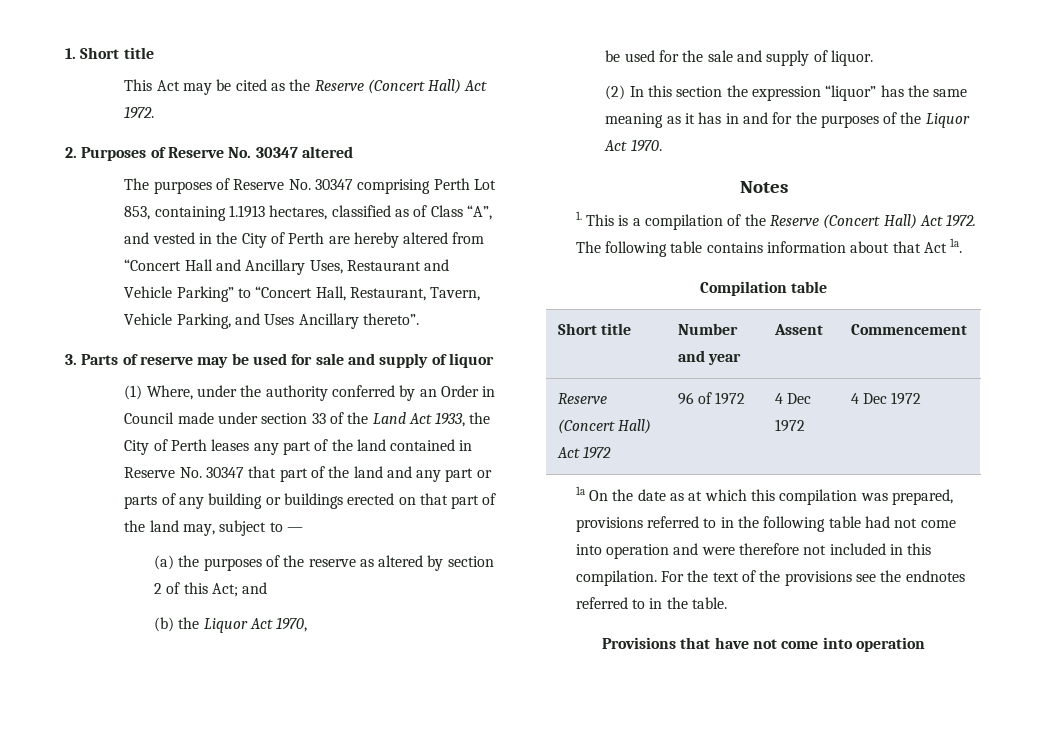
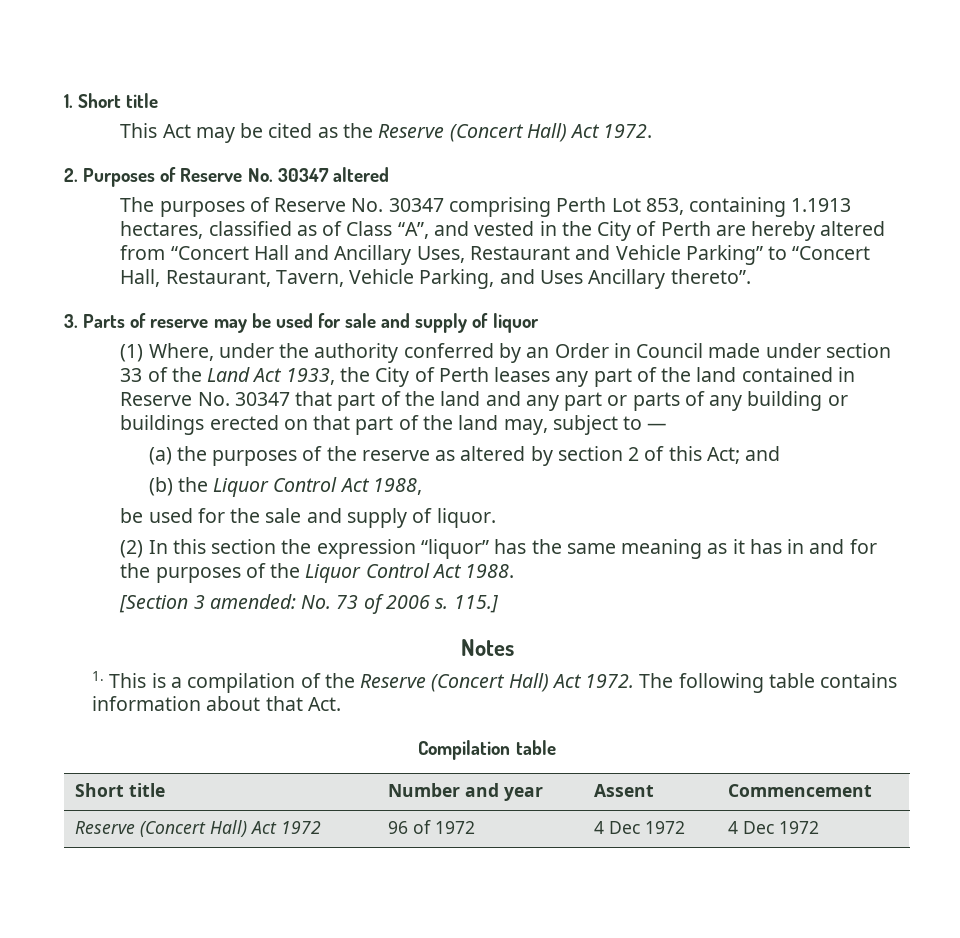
- (b) the Liquor Act 1970,
+ (b) the Liquor Control Act 1988,
- (2) In this section the expression “liquor” has the same meaning as it has in and for the purposes of the Liquor Act 1970.
+ (2) In this section the expression “liquor” has the same meaning as it has in and for the purposes of the Liquor Control Act 1988.
+ [Section 3 amended: No. 73 of 2006 s. 115.]
- The following table contains information about that Act 1a.
+ The following table contains information about that Act.
- 1a On the date as at which this compilation was prepared, provisions referred to in the following table had not come into operation and were therefore not included in this compilation. For the text of the provisions see the endnotes referred to in the table.
- Provisions that have not come into operation

